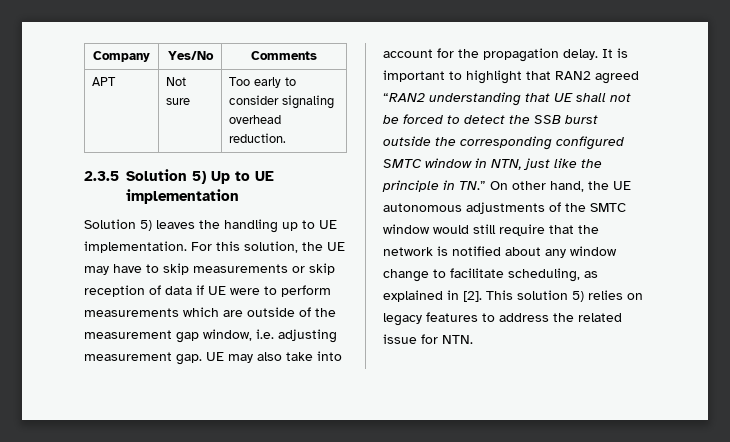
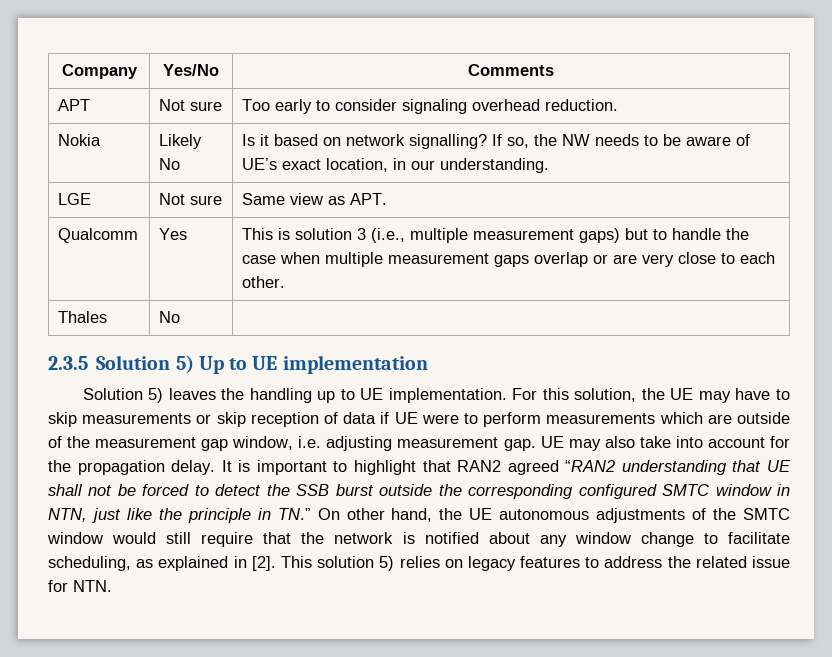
+ Nokia | Likely No | Is it based on network signalling? If so, the NW needs to be aware of UE’s exact location, in our understanding.
+ LGE | Not sure | Same view as APT.
+ Qualcomm | Yes | This is solution 3 (i.e., multiple measurement gaps) but to handle the case when multiple measurement gaps overlap or are very close to each other.
+ Thales | No |

